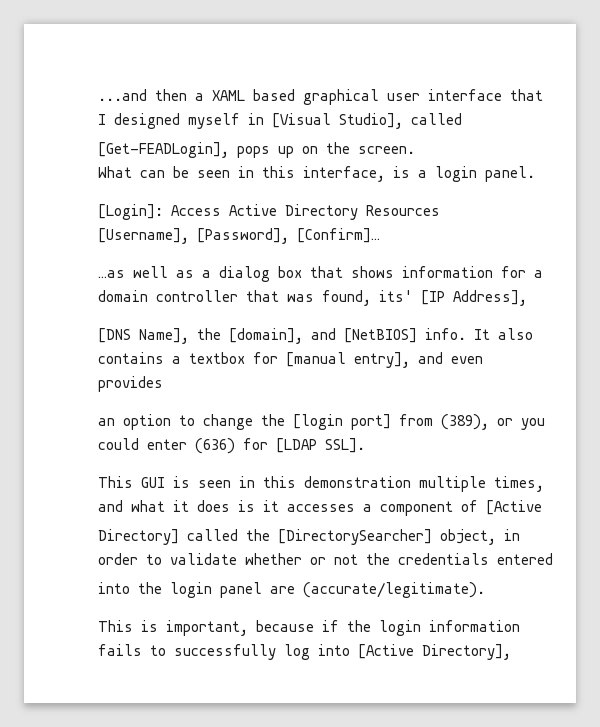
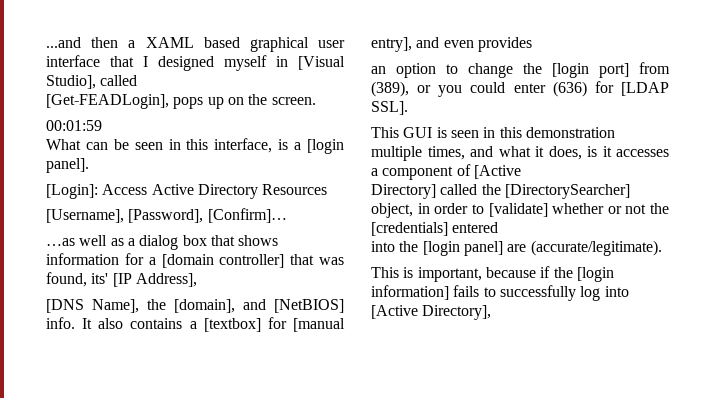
+ 00:01:59
- What can be seen in this interface, is a login panel.
+ What can be seen in this interface, is a [login panel].
- …as well as a dialog box that shows information for a domain controller that was found, its' [IP Address],
+ …as well as a dialog box that shows information for a [domain controller] that was found, its' [IP Address],
- It also contains a textbox for [manual entry], and even provides
+ It also contains a [textbox] for [manual entry], and even provides
- This GUI is seen in this demonstration multiple times, and what it does is it accesses a component of [Active
+ This GUI is seen in this demonstration multiple times, and what it does, is it accesses a component of [Active
- Directory] called the [DirectorySearcher] object, in order to validate whether or not the credentials entered
+ Directory] called the [DirectorySearcher] object, in order to [validate] whether or not the [credentials] entered
- into the login panel are (accurate/legitimate).
+ into the [login panel] are (accurate/legitimate).
- This is important, because if the login information fails to successfully log into [Active Directory],
+ This is important, because if the [login information] fails to successfully log into [Active Directory],

